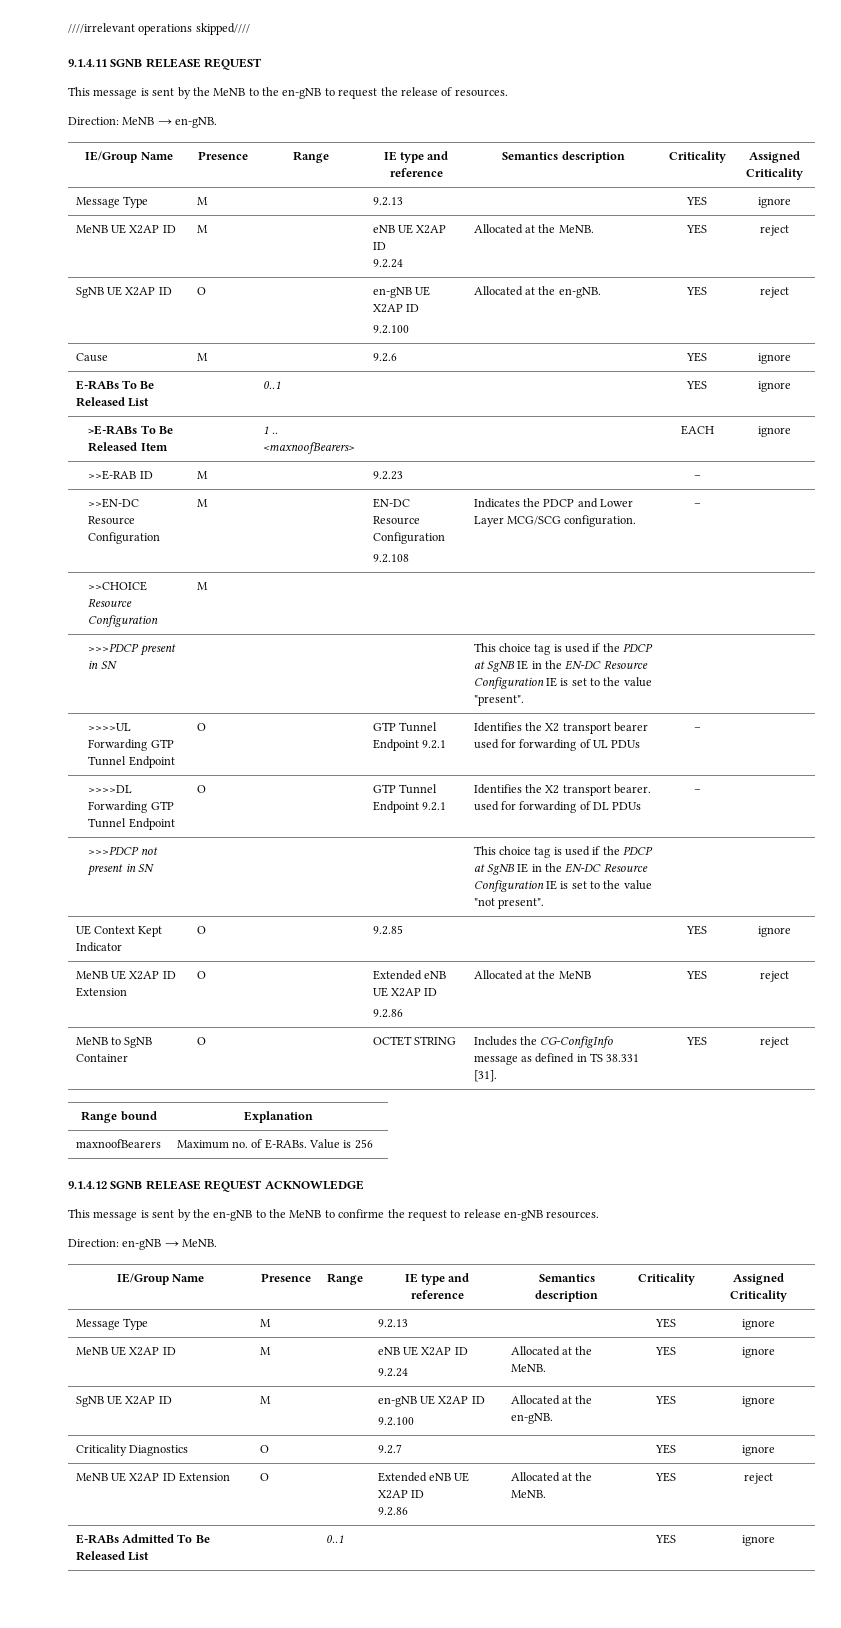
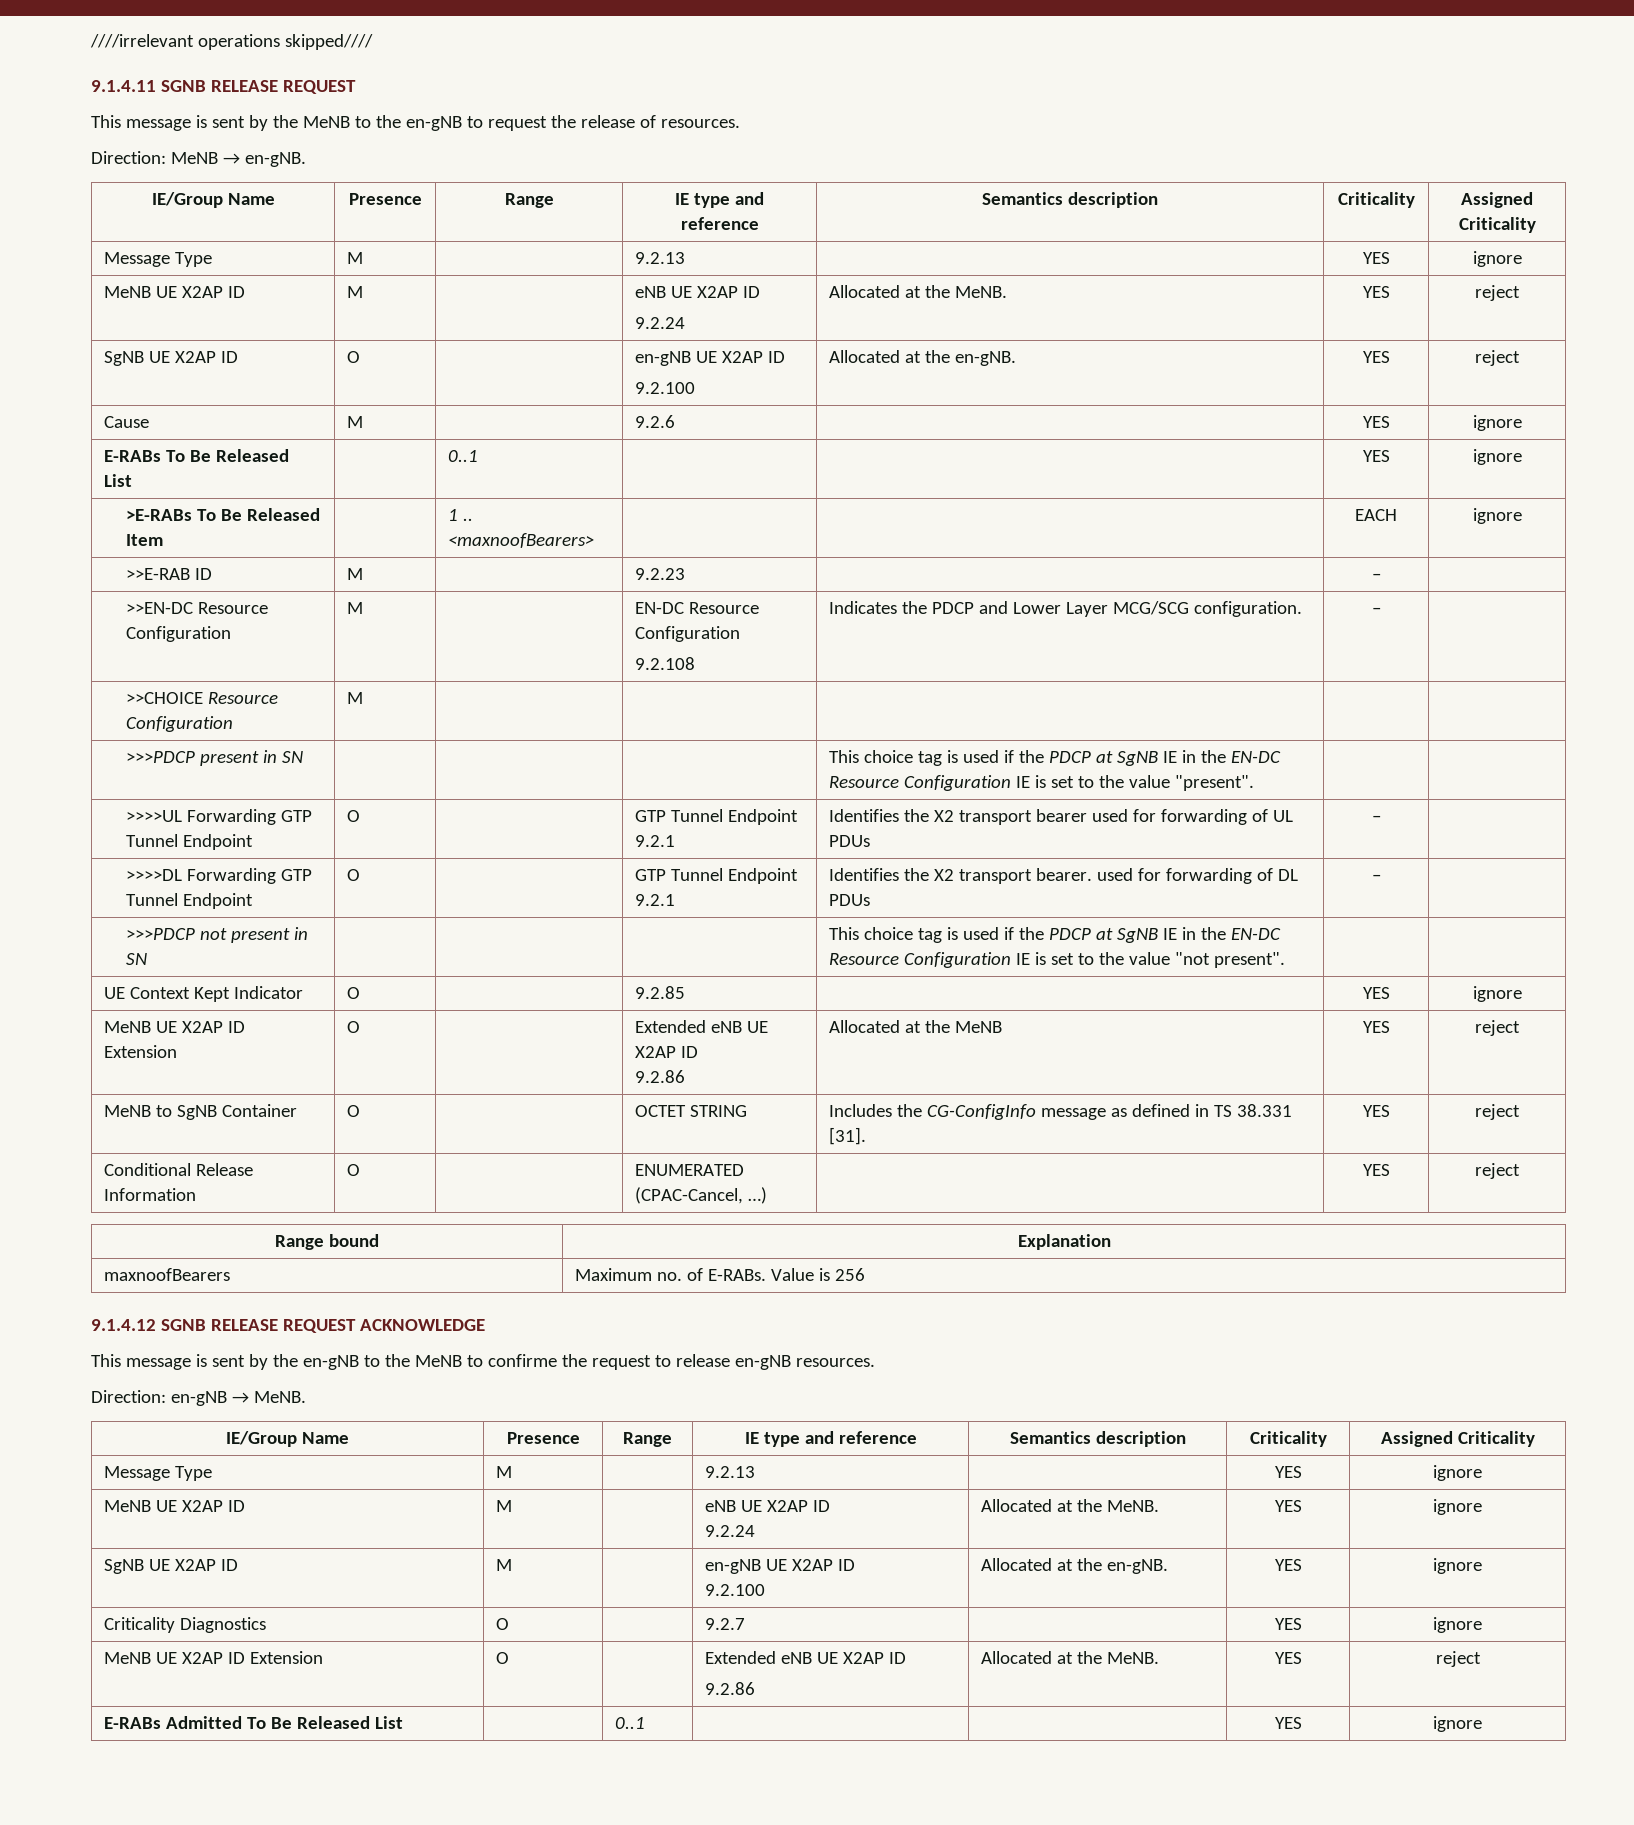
+ Conditional Release Information | O | | ENUMERATED (CPAC-Cancel, …) | | YES | reject

